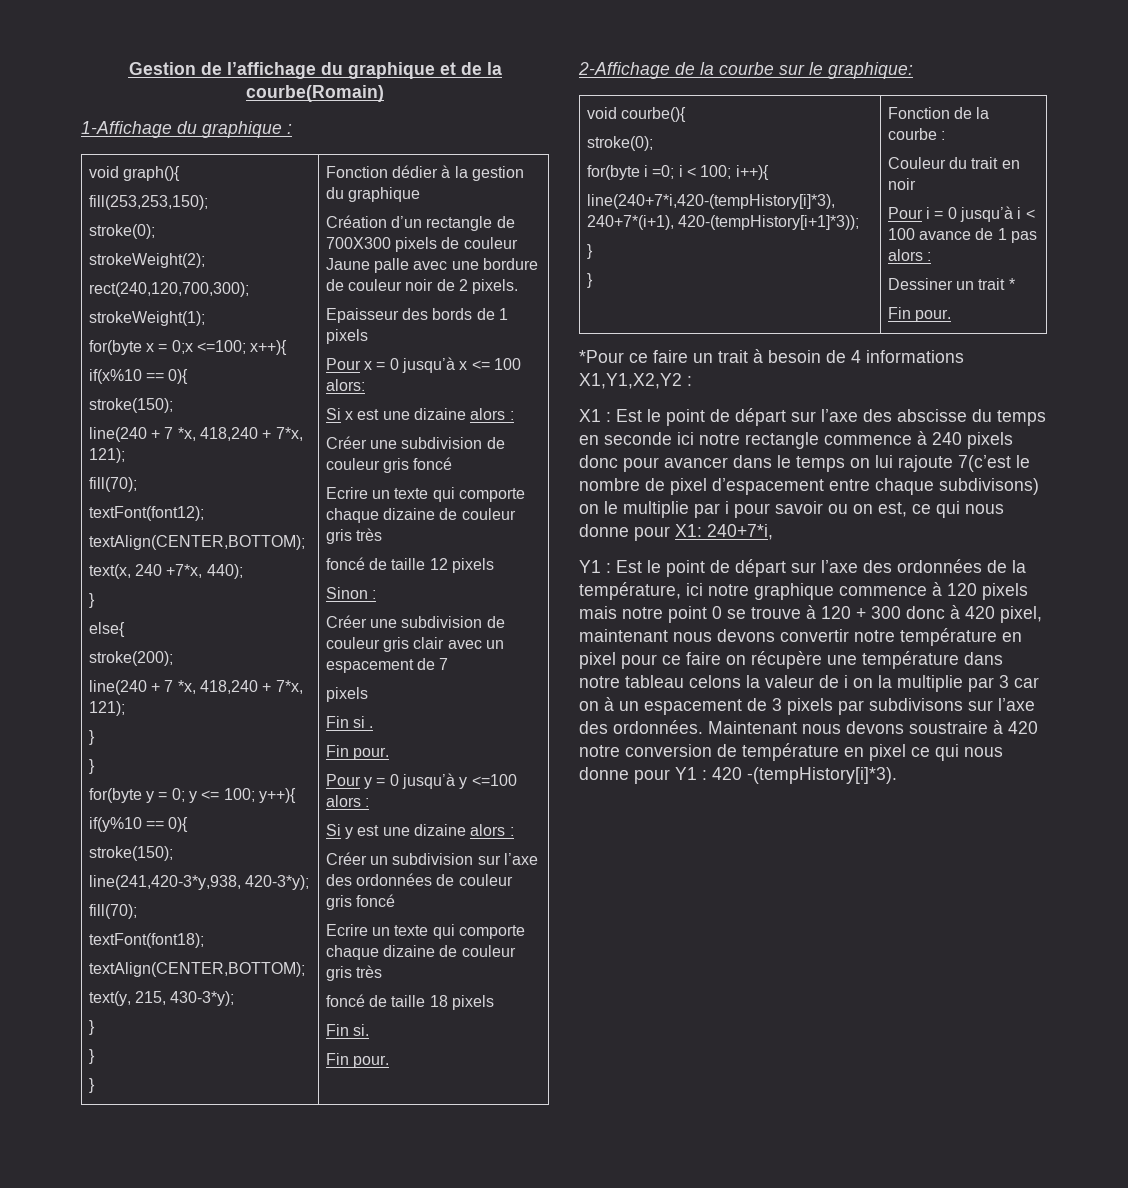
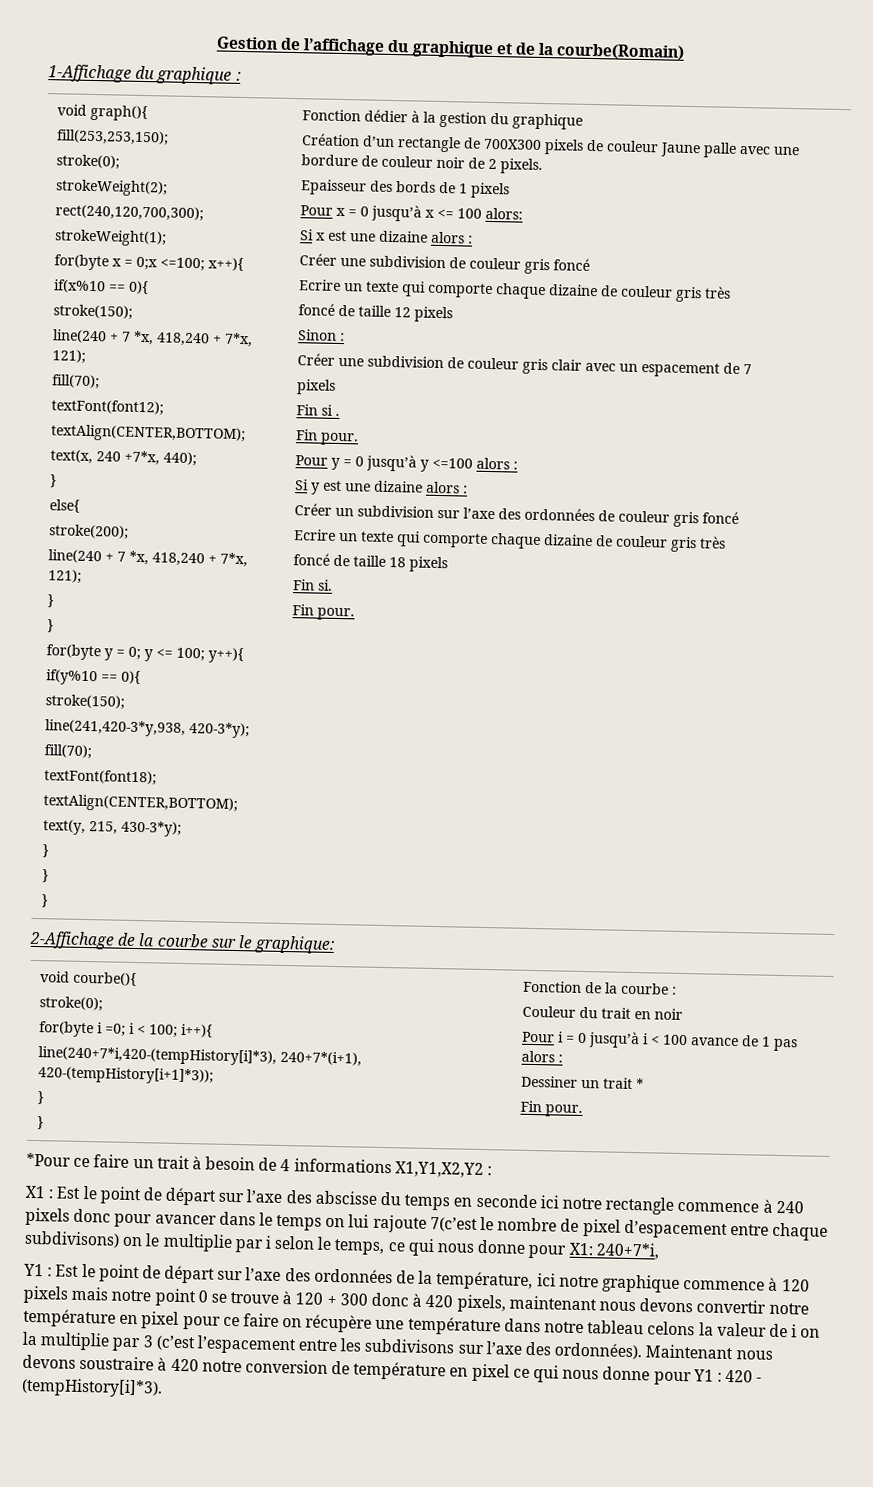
- X1 : Est le point de départ sur l’axe des abscisse du temps en seconde ici notre rectangle commence à 240 pixels donc pour avancer dans le temps on lui rajoute 7(c’est le nombre de pixel d’espacement entre chaque subdivisons) on le multiplie par i pour savoir ou on est, ce qui nous donne pour X1: 240+7*i,
+ X1 : Est le point de départ sur l’axe des abscisse du temps en seconde ici notre rectangle commence à 240 pixels donc pour avancer dans le temps on lui rajoute 7(c’est le nombre de pixel d’espacement entre chaque subdivisons) on le multiplie par i selon le temps, ce qui nous donne pour X1: 240+7*i,
- Est le point de départ sur l’axe des ordonnées de la température, ici notre graphique commence à 120 pixels mais notre point 0 se trouve à 120 + 300 donc à 420 pixel, maintenant nous devons convertir notre température en pixel pour ce faire on récupère une température dans notre tableau celons la valeur de i on la multiplie par 3 car on à un espacement de 3 pixels par subdivisons sur l’axe des ordonnées.
+ Est le point de départ sur l’axe des ordonnées de la température, ici notre graphique commence à 120 pixels mais notre point 0 se trouve à 120 + 300 donc à 420 pixels, maintenant nous devons convertir notre température en pixel pour ce faire on récupère une température dans notre tableau celons la valeur de i on la multiplie par 3 (c’est l’espacement entre les subdivisons sur l’axe des ordonnées).
- Maintenant nous devons soustraire à 420 notre conversion de température en pixel ce qui nous donne pour Y1 : 420 -(tempHistory[i]*3).
+ Maintenant nous devons soustraire à 420 notre conversion de température en pixel ce qui nous donne pour Y1 : 420 - (tempHistory[i]*3).

